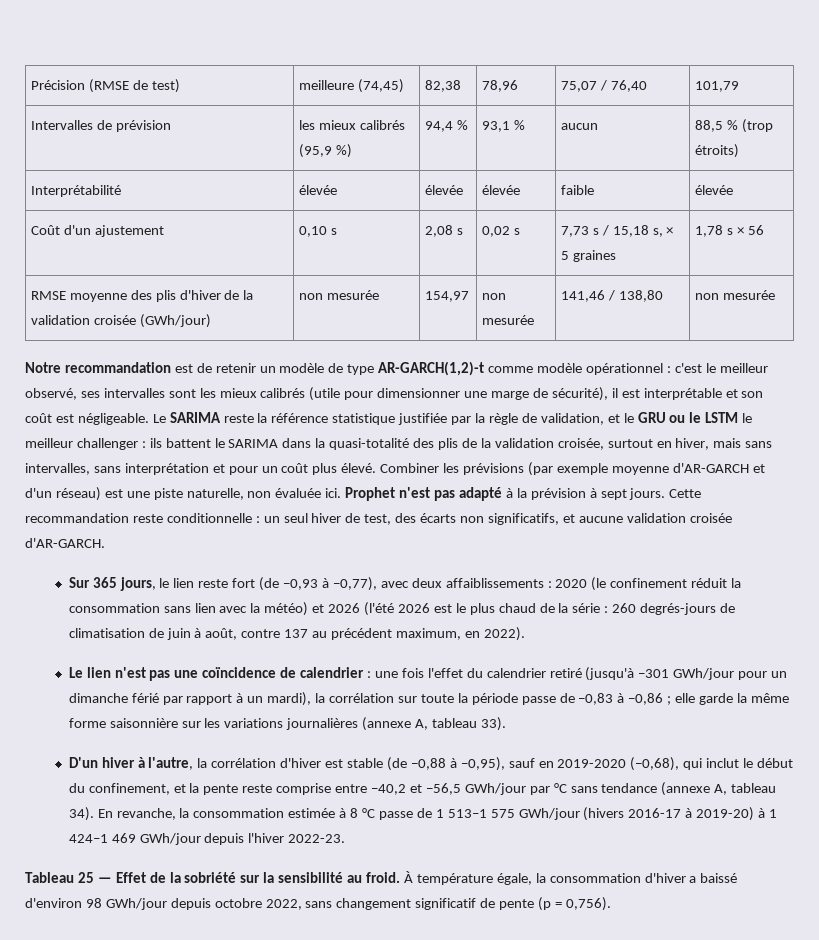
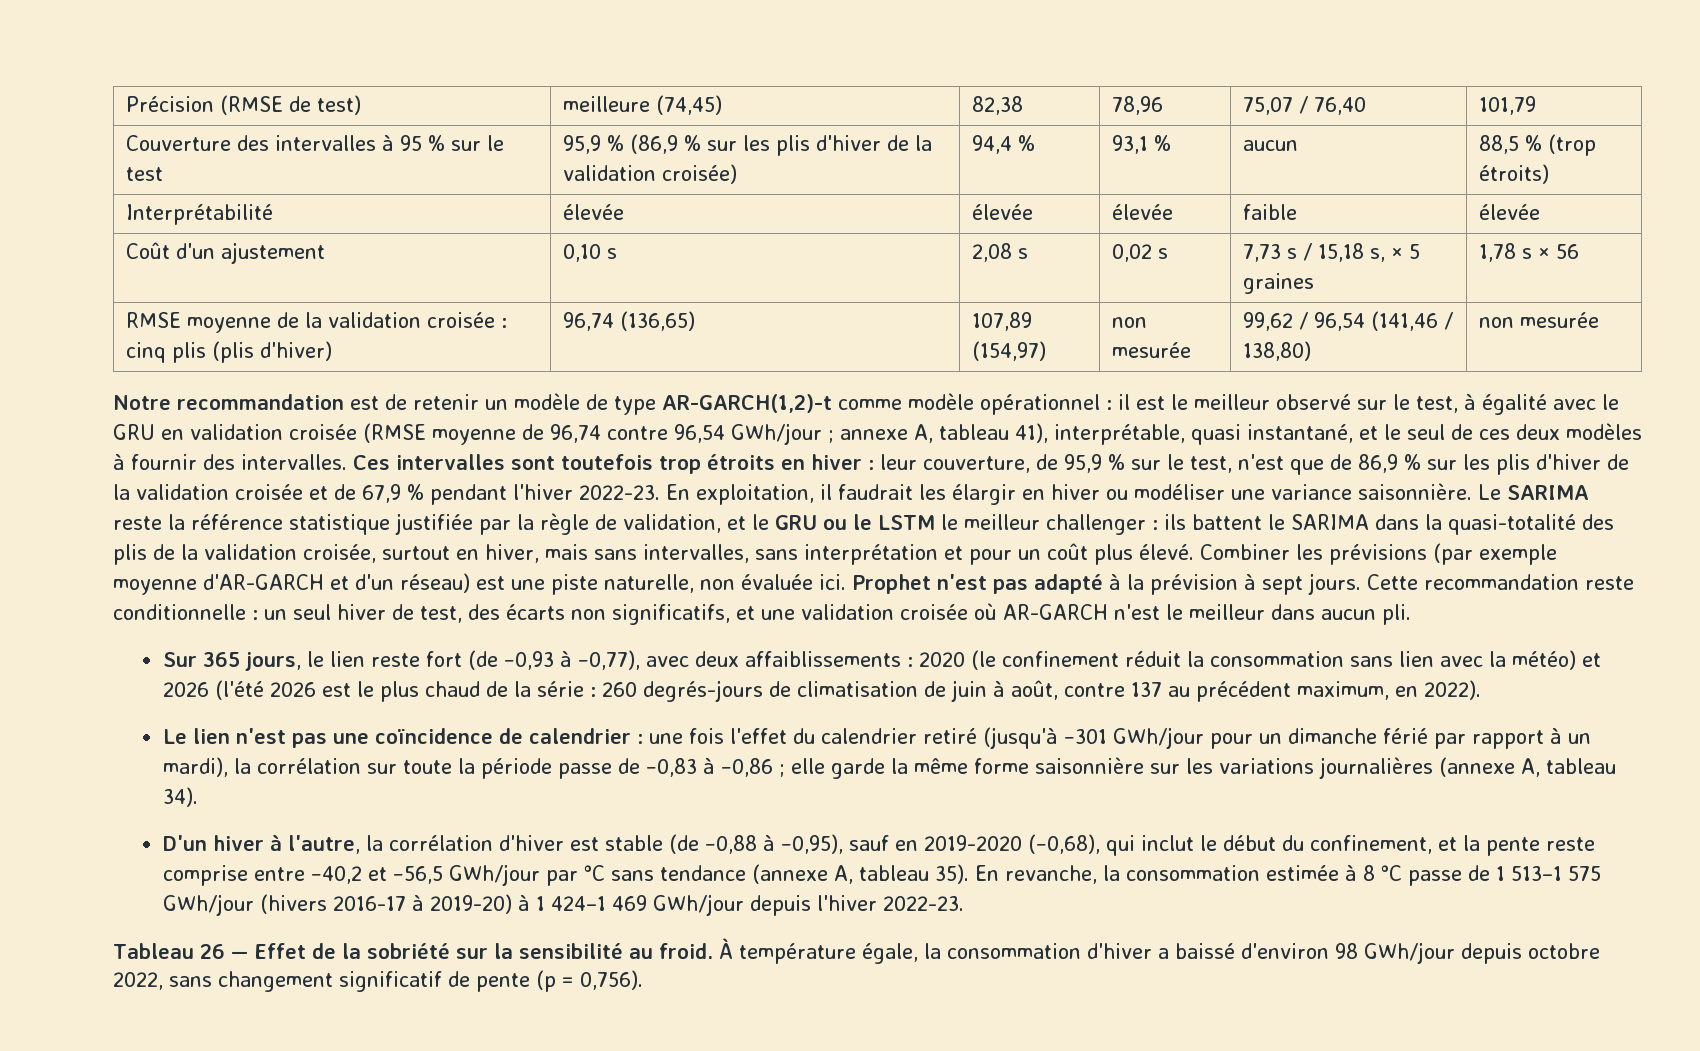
- Intervalles de prévision | les mieux calibrés (95,9 %) | 94,4 % | 93,1 % | aucun | 88,5 % (trop étroits)
+ Couverture des intervalles à 95 % sur le test | 95,9 % (86,9 % sur les plis d'hiver de la validation croisée) | 94,4 % | 93,1 % | aucun | 88,5 % (trop étroits)
- RMSE moyenne des plis d'hiver de la validation croisée (GWh/jour) | non mesurée | 154,97 | non mesurée | 141,46 / 138,80 | non mesurée
+ RMSE moyenne de la validation croisée : cinq plis (plis d'hiver) | 96,74 (136,65) | 107,89 (154,97) | non mesurée | 99,62 / 96,54 (141,46 / 138,80) | non mesurée
- Notre recommandation est de retenir un modèle de type AR-GARCH(1,2)-t comme modèle opérationnel : c'est le meilleur observé, ses intervalles sont les mieux calibrés (utile pour dimensionner une marge de sécurité), il est interprétable et son coût est négligeable.
+ Notre recommandation est de retenir un modèle de type AR-GARCH(1,2)-t comme modèle opérationnel : il est le meilleur observé sur le test, à égalité avec le GRU en validation croisée (RMSE moyenne de 96,74 contre 96,54 GWh/jour ; annexe A, tableau 41), interprétable, quasi instantané, et le seul de ces deux modèles à fournir des intervalles. Ces intervalles sont toutefois trop étroits en hiver : leur couverture, de 95,9 % sur le test, n'est que de 86,9 % sur les plis d'hiver de la validation croisée et de 67,9 % pendant l'hiver 2022-23. En exploitation, il faudrait les élargir en hiver ou modéliser une variance saisonnière.
- Cette recommandation reste conditionnelle : un seul hiver de test, des écarts non significatifs, et aucune validation croisée d'AR-GARCH.
+ Cette recommandation reste conditionnelle : un seul hiver de test, des écarts non significatifs, et une validation croisée où AR-GARCH n'est le meilleur dans aucun pli.
- Le lien n'est pas une coïncidence de calendrier : une fois l'effet du calendrier retiré (jusqu'à −301 GWh/jour pour un dimanche férié par rapport à un mardi), la corrélation sur toute la période passe de −0,83 à −0,86 ; elle garde la même forme saisonnière sur les variations journalières (annexe A, tableau 33).
+ Le lien n'est pas une coïncidence de calendrier : une fois l'effet du calendrier retiré (jusqu'à −301 GWh/jour pour un dimanche férié par rapport à un mardi), la corrélation sur toute la période passe de −0,83 à −0,86 ; elle garde la même forme saisonnière sur les variations journalières (annexe A, tableau 34).
- D'un hiver à l'autre, la corrélation d'hiver est stable (de −0,88 à −0,95), sauf en 2019-2020 (−0,68), qui inclut le début du confinement, et la pente reste comprise entre −40,2 et −56,5 GWh/jour par °C sans tendance (annexe A, tableau 34).
+ D'un hiver à l'autre, la corrélation d'hiver est stable (de −0,88 à −0,95), sauf en 2019-2020 (−0,68), qui inclut le début du confinement, et la pente reste comprise entre −40,2 et −56,5 GWh/jour par °C sans tendance (annexe A, tableau 35).
- Tableau 25 — Effet de la sobriété sur la sensibilité au froid.
+ Tableau 26 — Effet de la sobriété sur la sensibilité au froid.

